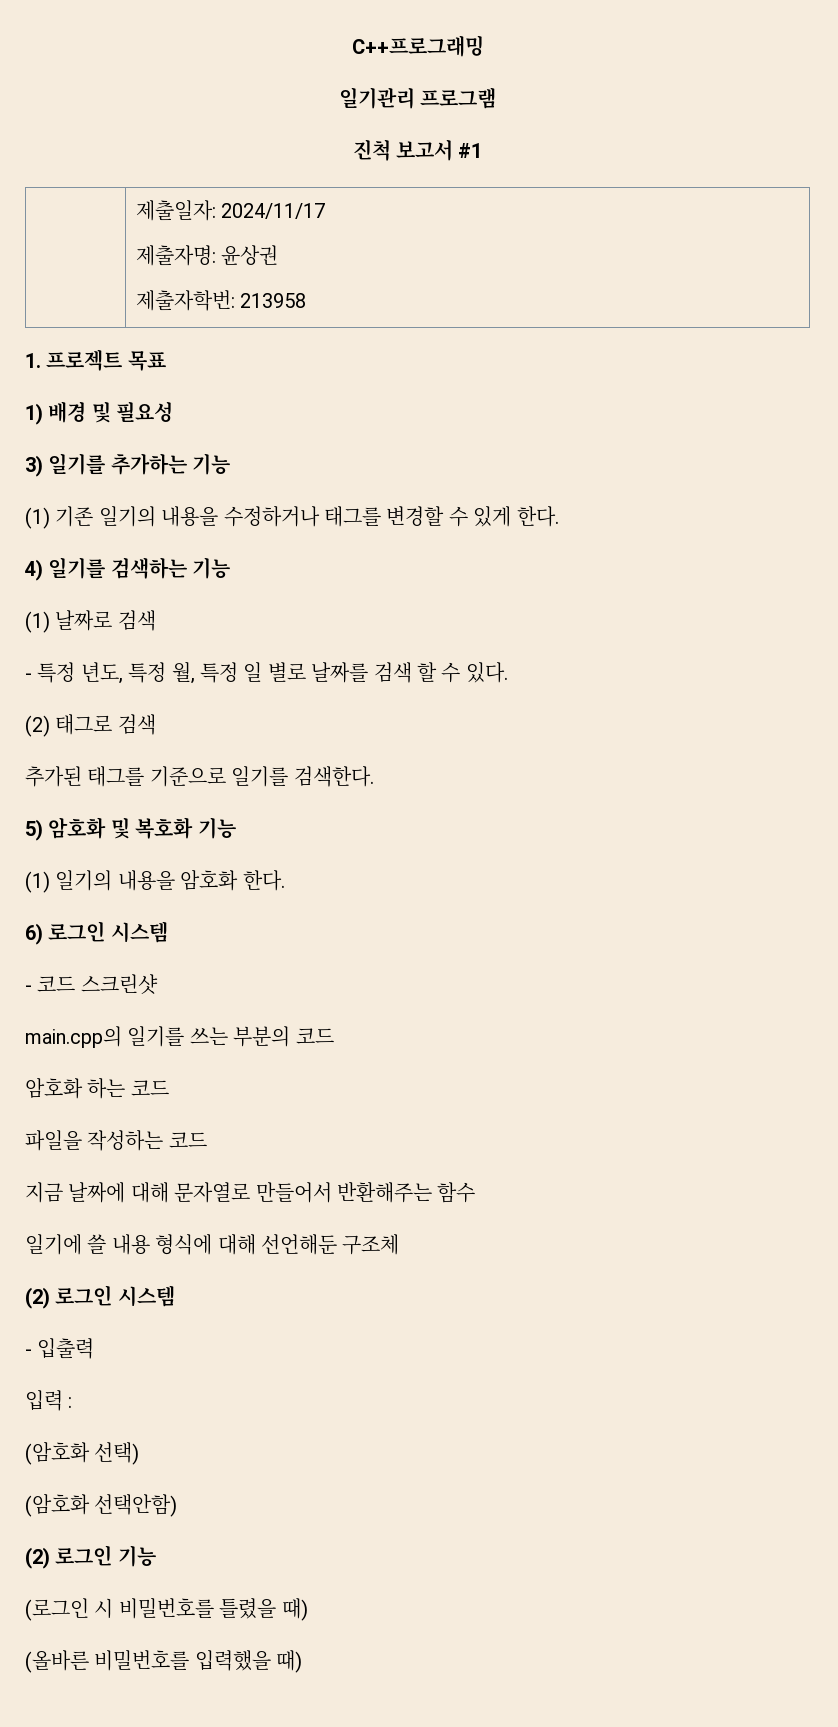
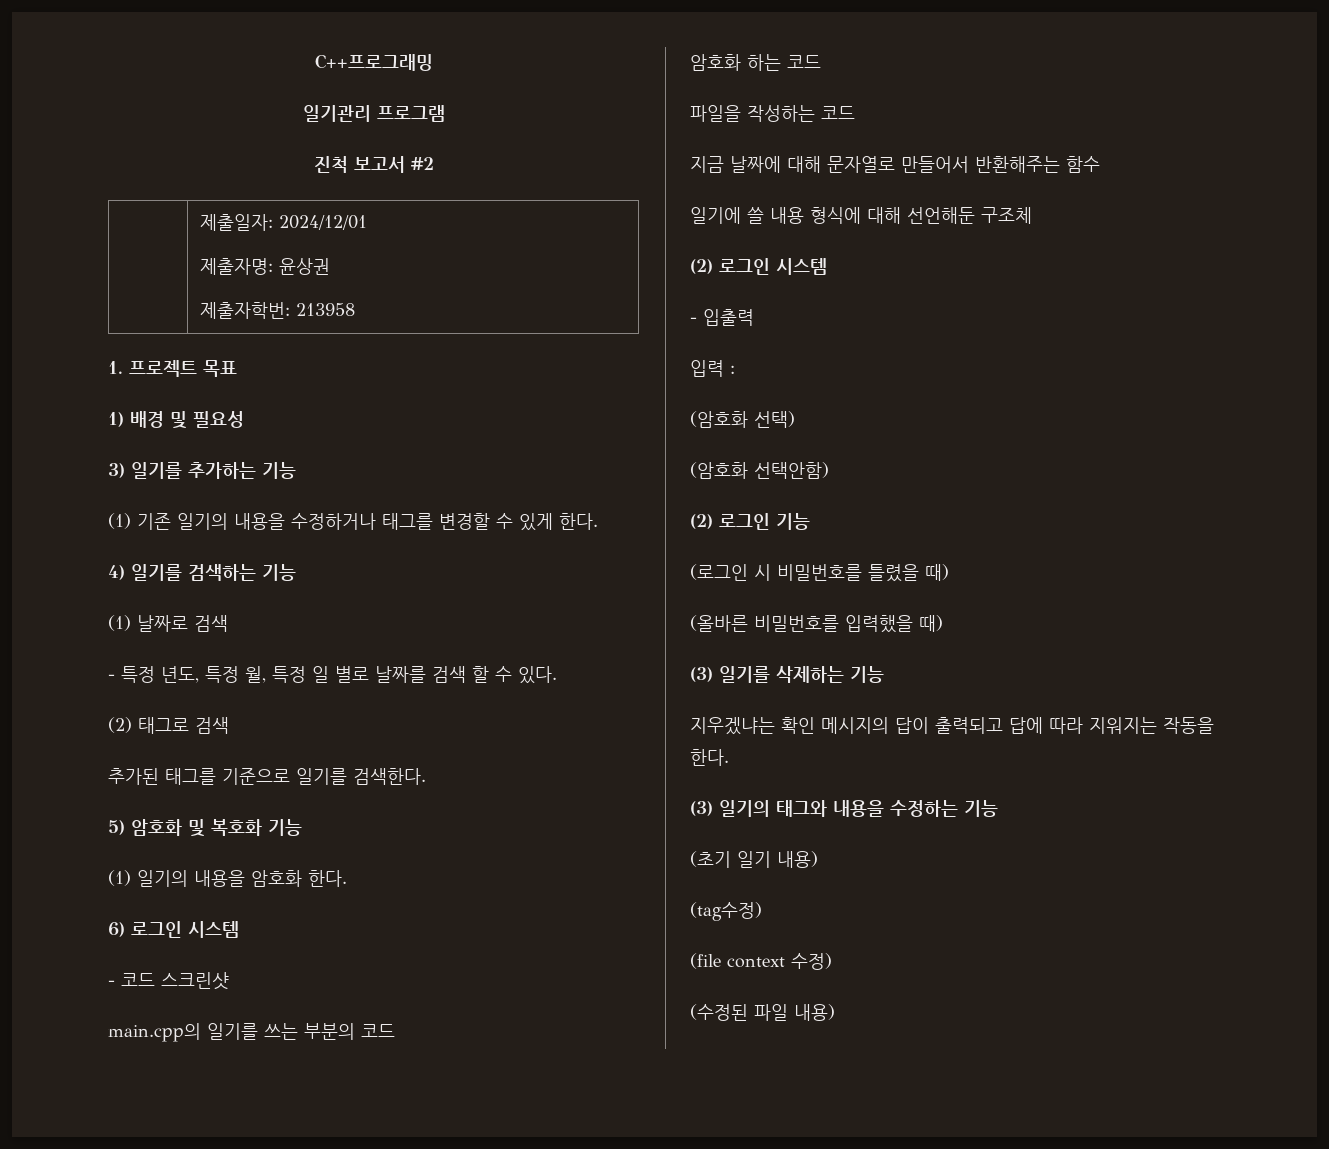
- 진척 보고서 #1
+ 진척 보고서 #2
- | 제출일자: 2024/11/17
+ | 제출일자: 2024/12/01
+ (3) 일기를 삭제하는 기능
+ 지우겠냐는 확인 메시지의 답이 출력되고 답에 따라 지워지는 작동을 한다.
+ (3) 일기의 태그와 내용을 수정하는 기능
+ (초기 일기 내용)
+ (tag수정)
+ (file context 수정)
+ (수정된 파일 내용)

